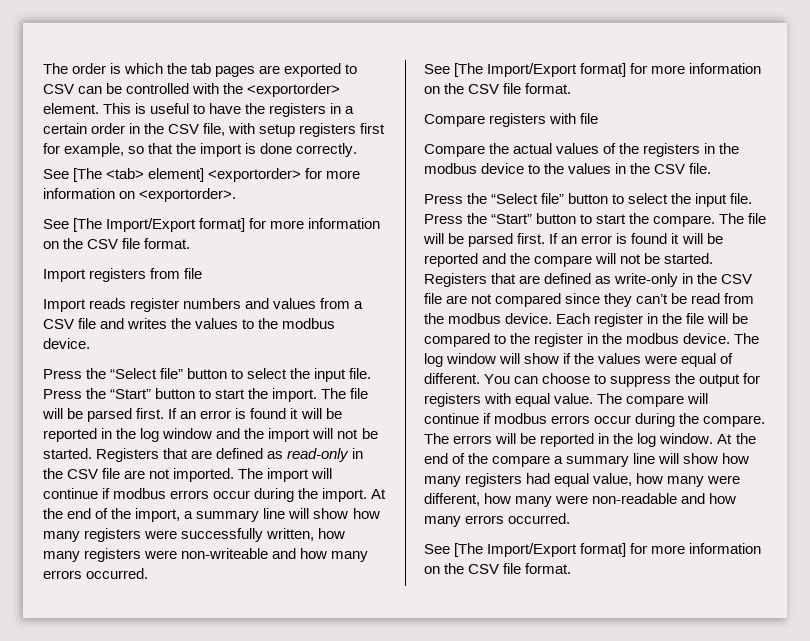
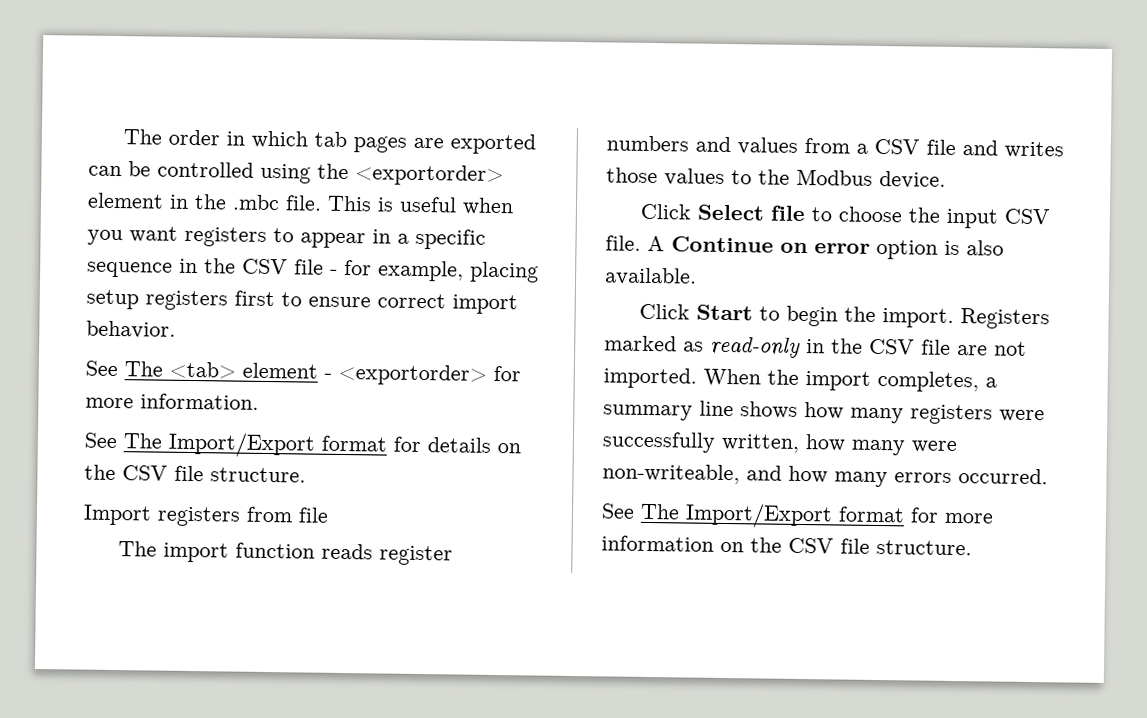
- The order is which the tab pages are exported to CSV can be controlled with the <exportorder> element. This is useful to have the registers in a certain order in the CSV file, with setup registers first for example, so that the import is done correctly.
- See [The <tab> element] <exportorder> for more information on <exportorder>.
- See [The Import/Export format] for more information on the CSV file format.
+ The order in which tab pages are exported can be controlled using the <exportorder> element in the .mbc file. This is useful when you want registers to appear in a specific sequence in the CSV file - for example, placing setup registers first to ensure correct import behavior.
+ See The <tab> element - <exportorder> for more information.
+ See The Import/Export format for details on the CSV file structure.
- Import reads register numbers and values from a CSV file and writes the values to the modbus device.
+ The import function reads register numbers and values from a CSV file and writes those values to the Modbus device.
- Press the “Select file” button to select the input file. Press the “Start” button to start the import. The file will be parsed first. If an error is found it will be reported in the log window and the import will not be started. Registers that are defined as read-only in the CSV file are not imported.
+ Click Select file to choose the input CSV file. A Continue on error option is also available.
+ Click Start to begin the import. Registers marked as read-only in the CSV file are not imported.
- The import will continue if modbus errors occur during the import. At the end of the import, a summary line will show how many registers were successfully written, how many registers were non-writeable and how many errors occurred.
- See [The Import/Export format] for more information on the CSV file format.
- Compare registers with file
- Compare the actual values of the registers in the modbus device to the values in the CSV file.
- Press the “Select file” button to select the input file. Press the “Start” button to start the compare. The file will be parsed first. If an error is found it will be reported and the compare will not be started. Registers that are defined as write-only in the CSV file are not compared since they can’t be read from the modbus device. Each register in the file will be compared to the register in the modbus device. The log window will show if the values were equal of different. You can choose to suppress the output for registers with equal value. The compare will continue if modbus errors occur during the compare. The errors will be reported in the log window. At the end of the compare a summary line will show how many registers had equal value, how many were different, how many were non-readable and how many errors occurred.
- See [The Import/Export format] for more information on the CSV file format.
+ When the import completes, a summary line shows how many registers were successfully written, how many were non-writeable, and how many errors occurred.
+ See The Import/Export format for more information on the CSV file structure.

